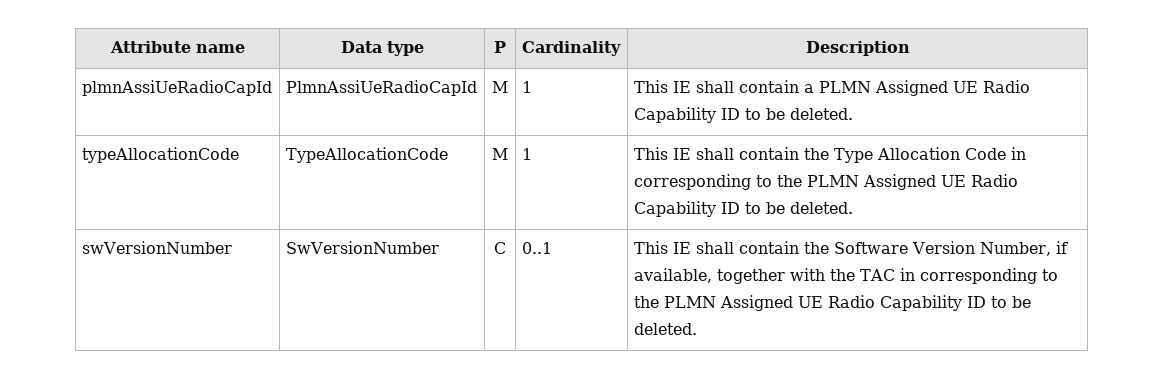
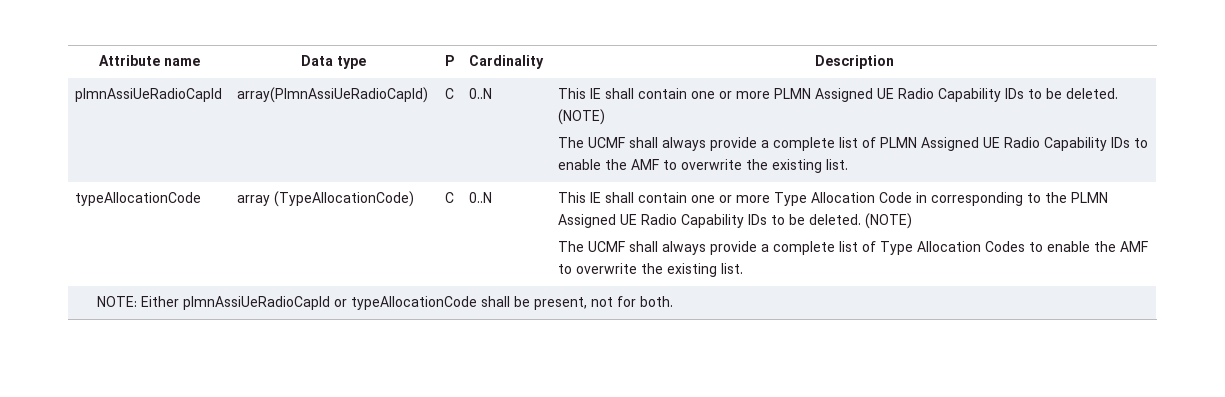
- PlmnAssiUeRadioCapId | M | 1 | This IE shall contain a PLMN Assigned UE Radio Capability ID to be deleted.
- typeAllocationCode | TypeAllocationCode | M | 1 | This IE shall contain the Type Allocation Code in corresponding to the PLMN Assigned UE Radio Capability ID to be deleted.
- swVersionNumber | SwVersionNumber | C | 0..1 | This IE shall contain the Software Version Number, if available, together with the TAC in corresponding to the PLMN Assigned UE Radio Capability ID to be deleted.
+ array(PlmnAssiUeRadioCapId) | C | 0..N | This IE shall contain one or more PLMN Assigned UE Radio Capability IDs to be deleted. (NOTE)
+ The UCMF shall always provide a complete list of PLMN Assigned UE Radio Capability IDs to enable the AMF to overwrite the existing list.
+ typeAllocationCode | array (TypeAllocationCode) | C | 0..N | This IE shall contain one or more Type Allocation Code in corresponding to the PLMN Assigned UE Radio Capability IDs to be deleted. (NOTE)
+ The UCMF shall always provide a complete list of Type Allocation Codes to enable the AMF to overwrite the existing list.
+ NOTE: Either plmnAssiUeRadioCapId or typeAllocationCode shall be present, not for both.

